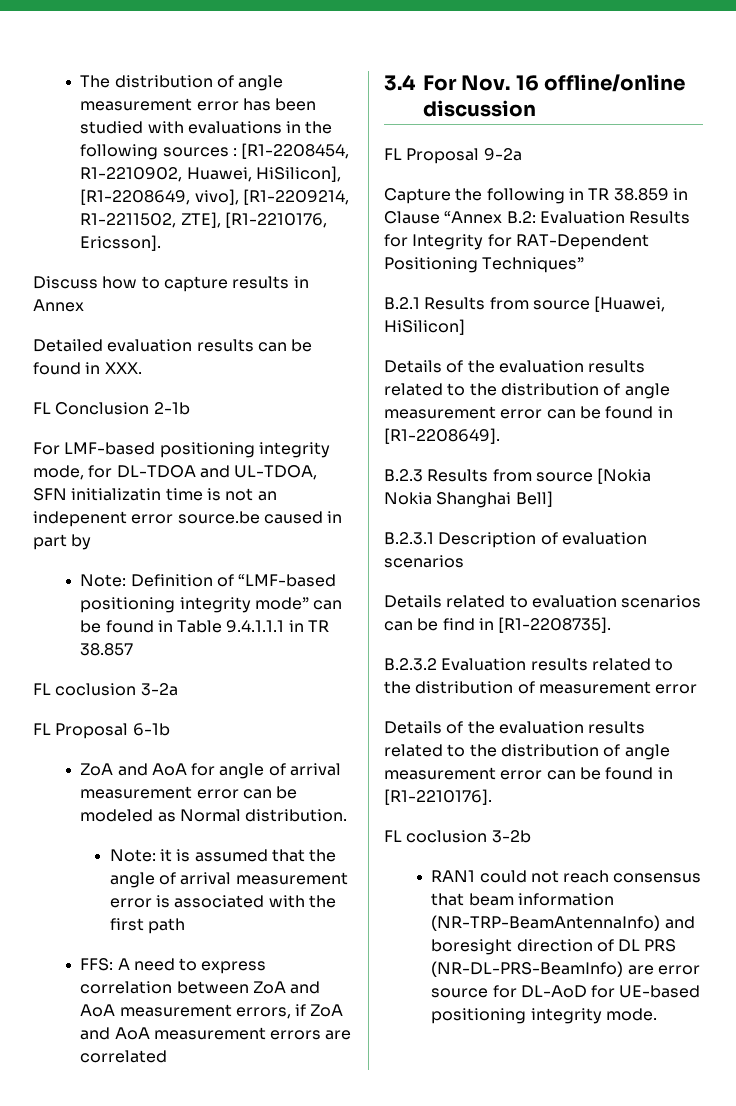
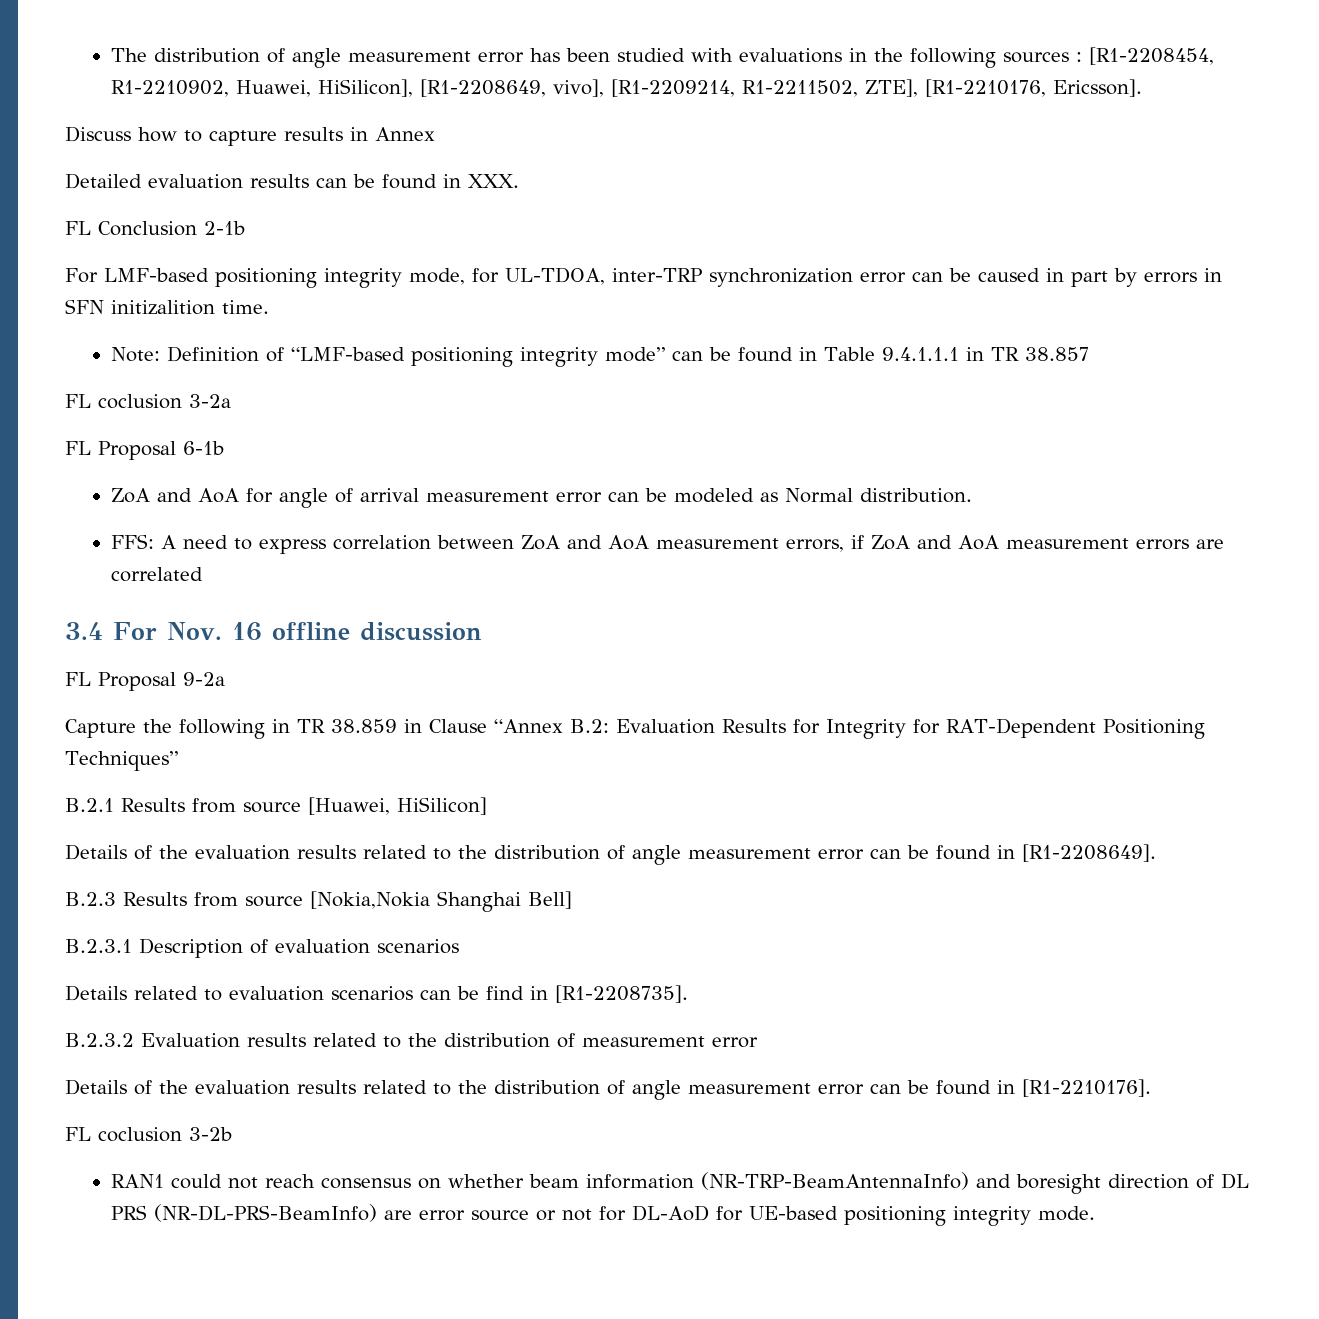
- For LMF-based positioning integrity mode, for DL-TDOA and UL-TDOA, SFN initializatin time is not an indepenent error source.be caused in part by
+ For LMF-based positioning integrity mode, for UL-TDOA, inter-TRP synchronization error can be caused in part by errors in SFN initizalition time.
- Note: it is assumed that the angle of arrival measurement error is associated with the first path
- 3.4 For Nov. 16 offline/online discussion
+ 3.4 For Nov. 16 offline discussion
- B.2.3 Results from source [Nokia Nokia Shanghai Bell]
+ B.2.3 Results from source [Nokia,Nokia Shanghai Bell]
- RAN1 could not reach consensus that beam information (NR-TRP-BeamAntennaInfo) and boresight direction of DL PRS (NR-DL-PRS-BeamInfo) are error source for DL-AoD for UE-based positioning integrity mode.
+ RAN1 could not reach consensus on whether beam information (NR-TRP-BeamAntennaInfo) and boresight direction of DL PRS (NR-DL-PRS-BeamInfo) are error source or not for DL-AoD for UE-based positioning integrity mode.

